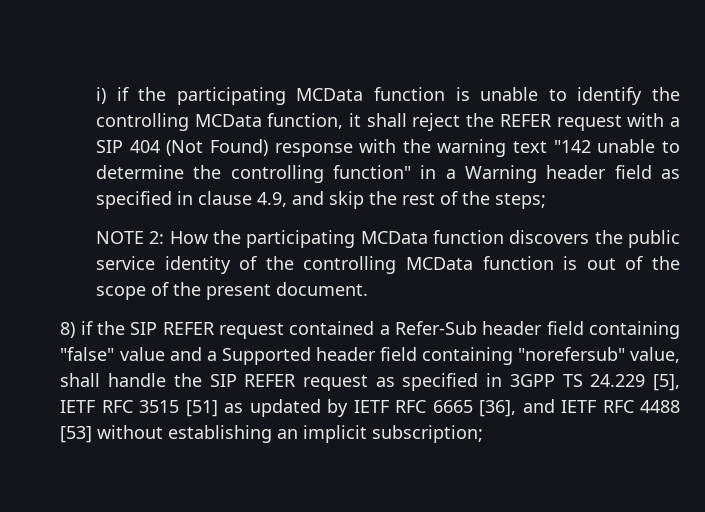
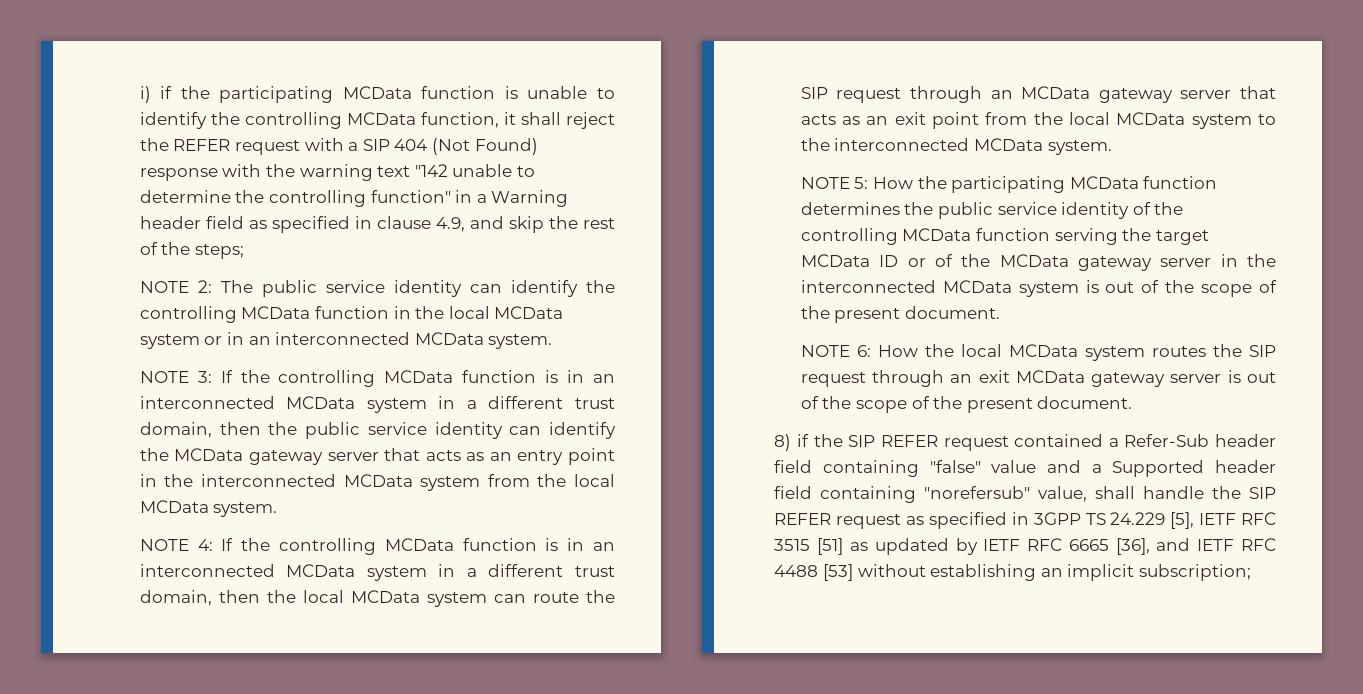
- NOTE 2: How the participating MCData function discovers the public service identity of the controlling MCData function is out of the scope of the present document.
+ NOTE 2: The public service identity can identify the controlling MCData function in the local MCData system or in an interconnected MCData system.
+ NOTE 3: If the controlling MCData function is in an interconnected MCData system in a different trust domain, then the public service identity can identify the MCData gateway server that acts as an entry point in the interconnected MCData system from the local MCData system.
+ NOTE 4: If the controlling MCData function is in an interconnected MCData system in a different trust domain, then the local MCData system can route the SIP request through an MCData gateway server that acts as an exit point from the local MCData system to the interconnected MCData system.
+ NOTE 5: How the participating MCData function determines the public service identity of the controlling MCData function serving the target MCData ID or of the MCData gateway server in the interconnected MCData system is out of the scope of the present document.
+ NOTE 6: How the local MCData system routes the SIP request through an exit MCData gateway server is out of the scope of the present document.

